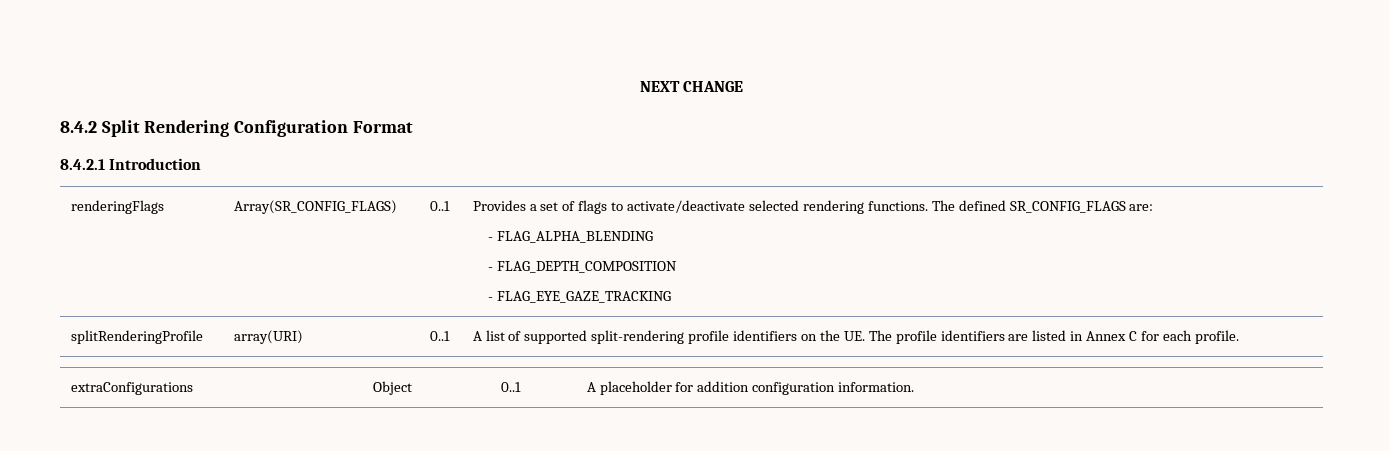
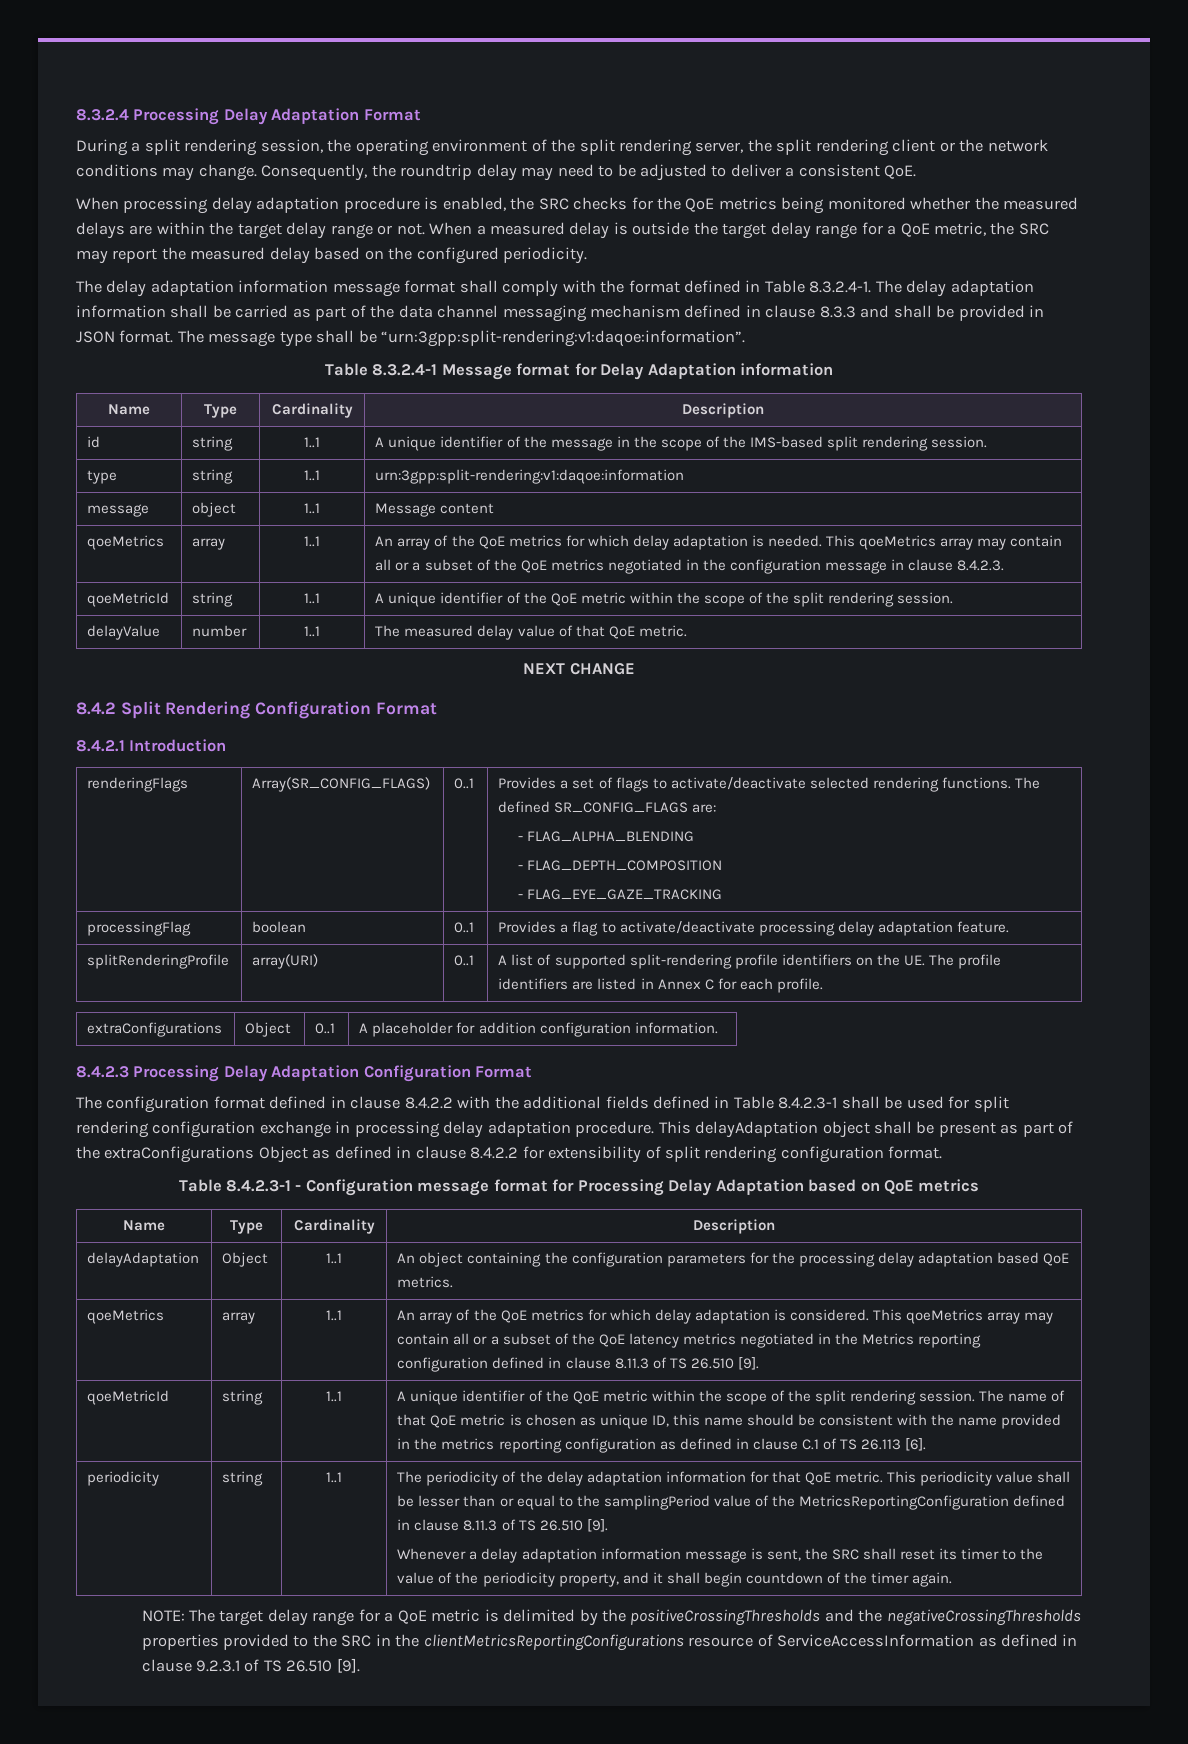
+ 8.3.2.4 Processing Delay Adaptation Format
+ During a split rendering session, the operating environment of the split rendering server, the split rendering client or the network conditions may change. Consequently, the roundtrip delay may need to be adjusted to deliver a consistent QoE.
+ When processing delay adaptation procedure is enabled, the SRC checks for the QoE metrics being monitored whether the measured delays are within the target delay range or not. When a measured delay is outside the target delay range for a QoE metric, the SRC may report the measured delay based on the configured periodicity.
+ The delay adaptation information message format shall comply with the format defined in Table 8.3.2.4-1. The delay adaptation information shall be carried as part of the data channel messaging mechanism defined in clause 8.3.3 and shall be provided in JSON format. The message type shall be “urn:3gpp:split-rendering:v1:daqoe:information”.
+ Table 8.3.2.4-1 Message format for Delay Adaptation information
+ Name | Type | Cardinality | Description
+ id | string | 1..1 | A unique identifier of the message in the scope of the IMS-based split rendering session.
+ type | string | 1..1 | urn:3gpp:split-rendering:v1:daqoe:information
+ message | object | 1..1 | Message content
+ qoeMetrics | array | 1..1 | An array of the QoE metrics for which delay adaptation is needed. This qoeMetrics array may contain all or a subset of the QoE metrics negotiated in the configuration message in clause 8.4.2.3.
+ qoeMetricId | string | 1..1 | A unique identifier of the QoE metric within the scope of the split rendering session.
+ delayValue | number | 1..1 | The measured delay value of that QoE metric.
+ processingFlag | boolean | 0..1 | Provides a flag to activate/deactivate processing delay adaptation feature.
+ 8.4.2.3 Processing Delay Adaptation Configuration Format
+ The configuration format defined in clause 8.4.2.2 with the additional fields defined in Table 8.4.2.3-1 shall be used for split rendering configuration exchange in processing delay adaptation procedure. This delayAdaptation object shall be present as part of the extraConfigurations Object as defined in clause 8.4.2.2 for extensibility of split rendering configuration format.
+ Table 8.4.2.3-1 - Configuration message format for Processing Delay Adaptation based on QoE metrics
+ Name | Type | Cardinality | Description
+ delayAdaptation | Object | 1..1 | An object containing the configuration parameters for the processing delay adaptation based QoE metrics.
+ qoeMetrics | array | 1..1 | An array of the QoE metrics for which delay adaptation is considered. This qoeMetrics array may contain all or a subset of the QoE latency metrics negotiated in the Metrics reporting configuration defined in clause 8.11.3 of TS 26.510 [9].
+ qoeMetricId | string | 1..1 | A unique identifier of the QoE metric within the scope of the split rendering session. The name of that QoE metric is chosen as unique ID, this name should be consistent with the name provided in the metrics reporting configuration as defined in clause C.1 of TS 26.113 [6].
+ periodicity | string | 1..1 | The periodicity of the delay adaptation information for that QoE metric. This periodicity value shall be lesser than or equal to the samplingPeriod value of the MetricsReportingConfiguration defined in clause 8.11.3 of TS 26.510 [9].
+ Whenever a delay adaptation information message is sent, the SRC shall reset its timer to the value of the periodicity property, and it shall begin countdown of the timer again.
+ NOTE: The target delay range for a QoE metric is delimited by the positiveCrossingThresholds and the negativeCrossingThresholds properties provided to the SRC in the clientMetricsReportingConfigurations resource of ServiceAccessInformation as defined in clause 9.2.3.1 of TS 26.510 [9].

